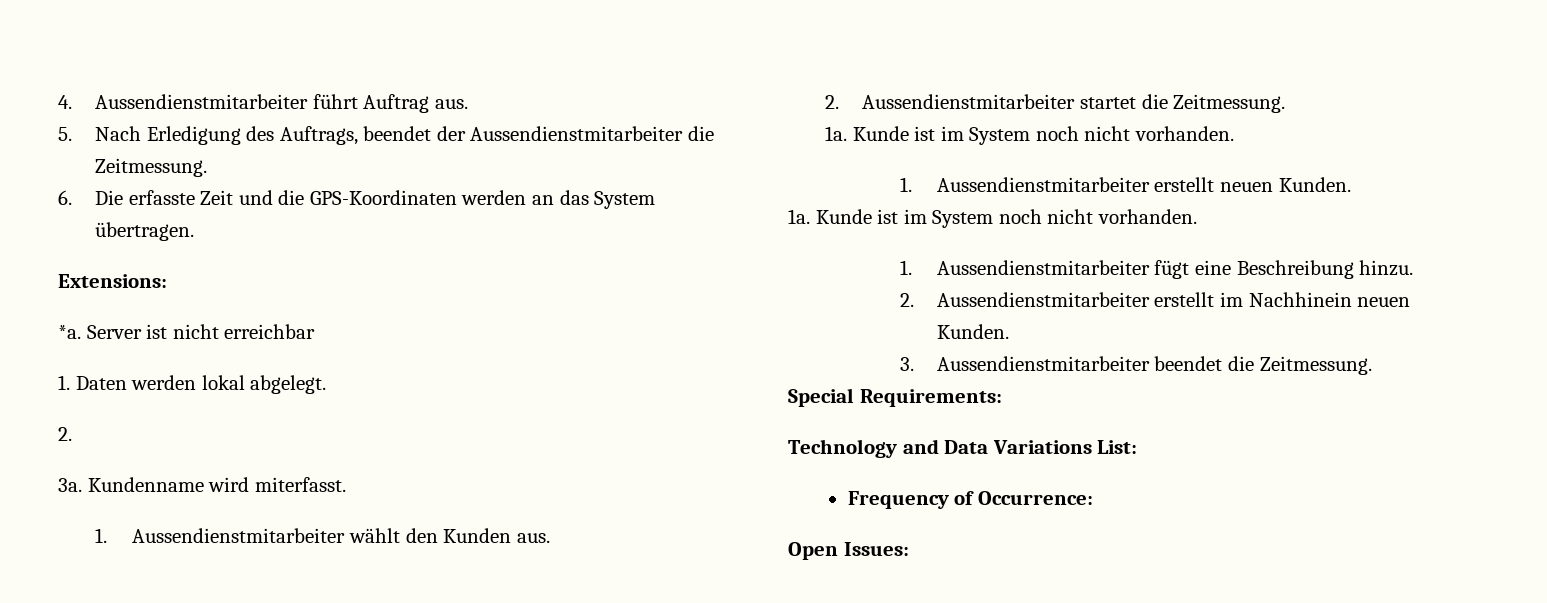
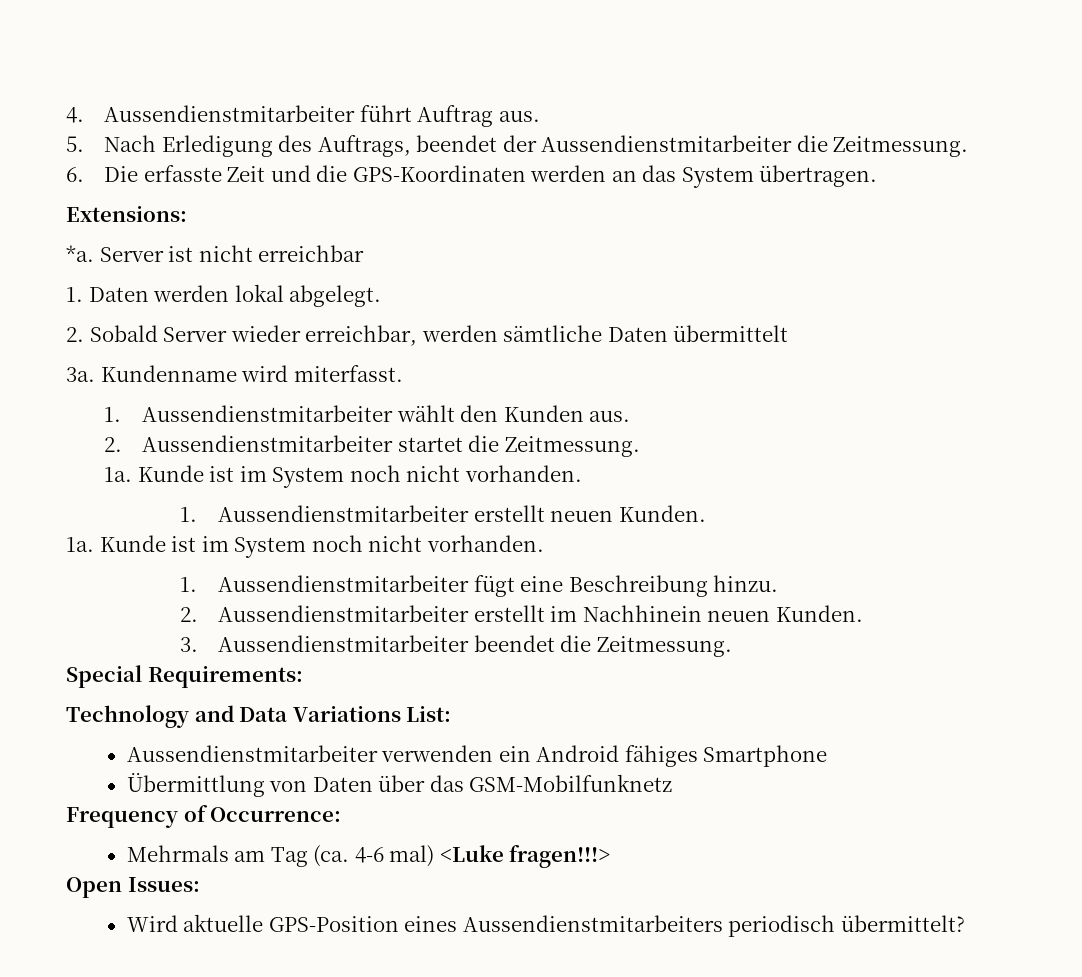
  1. Daten werden lokal abgelegt.
- 2.
+ 2. Sobald Server wieder erreichbar, werden sämtliche Daten übermittelt
+ Aussendienstmitarbeiter verwenden ein Android fähiges Smartphone
+ Übermittlung von Daten über das GSM-Mobilfunknetz
  Frequency of Occurrence:
+ Mehrmals am Tag (ca. 4-6 mal) <Luke fragen!!!>
  Open Issues:
+ Wird aktuelle GPS-Position eines Aussendienstmitarbeiters periodisch übermittelt?

